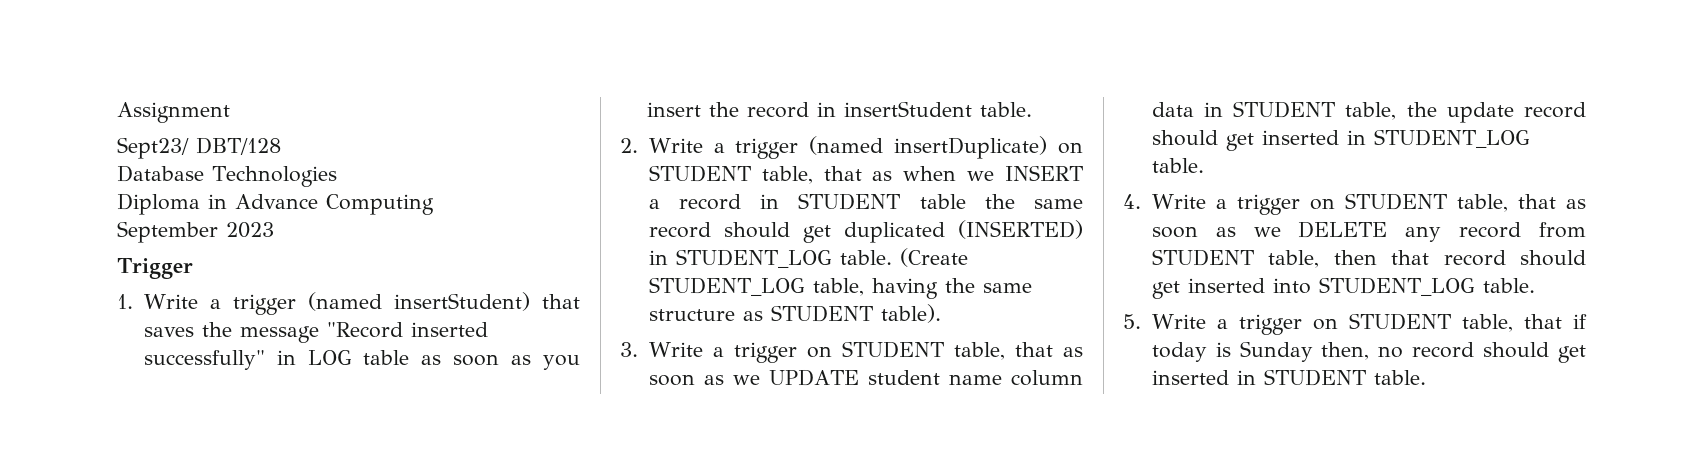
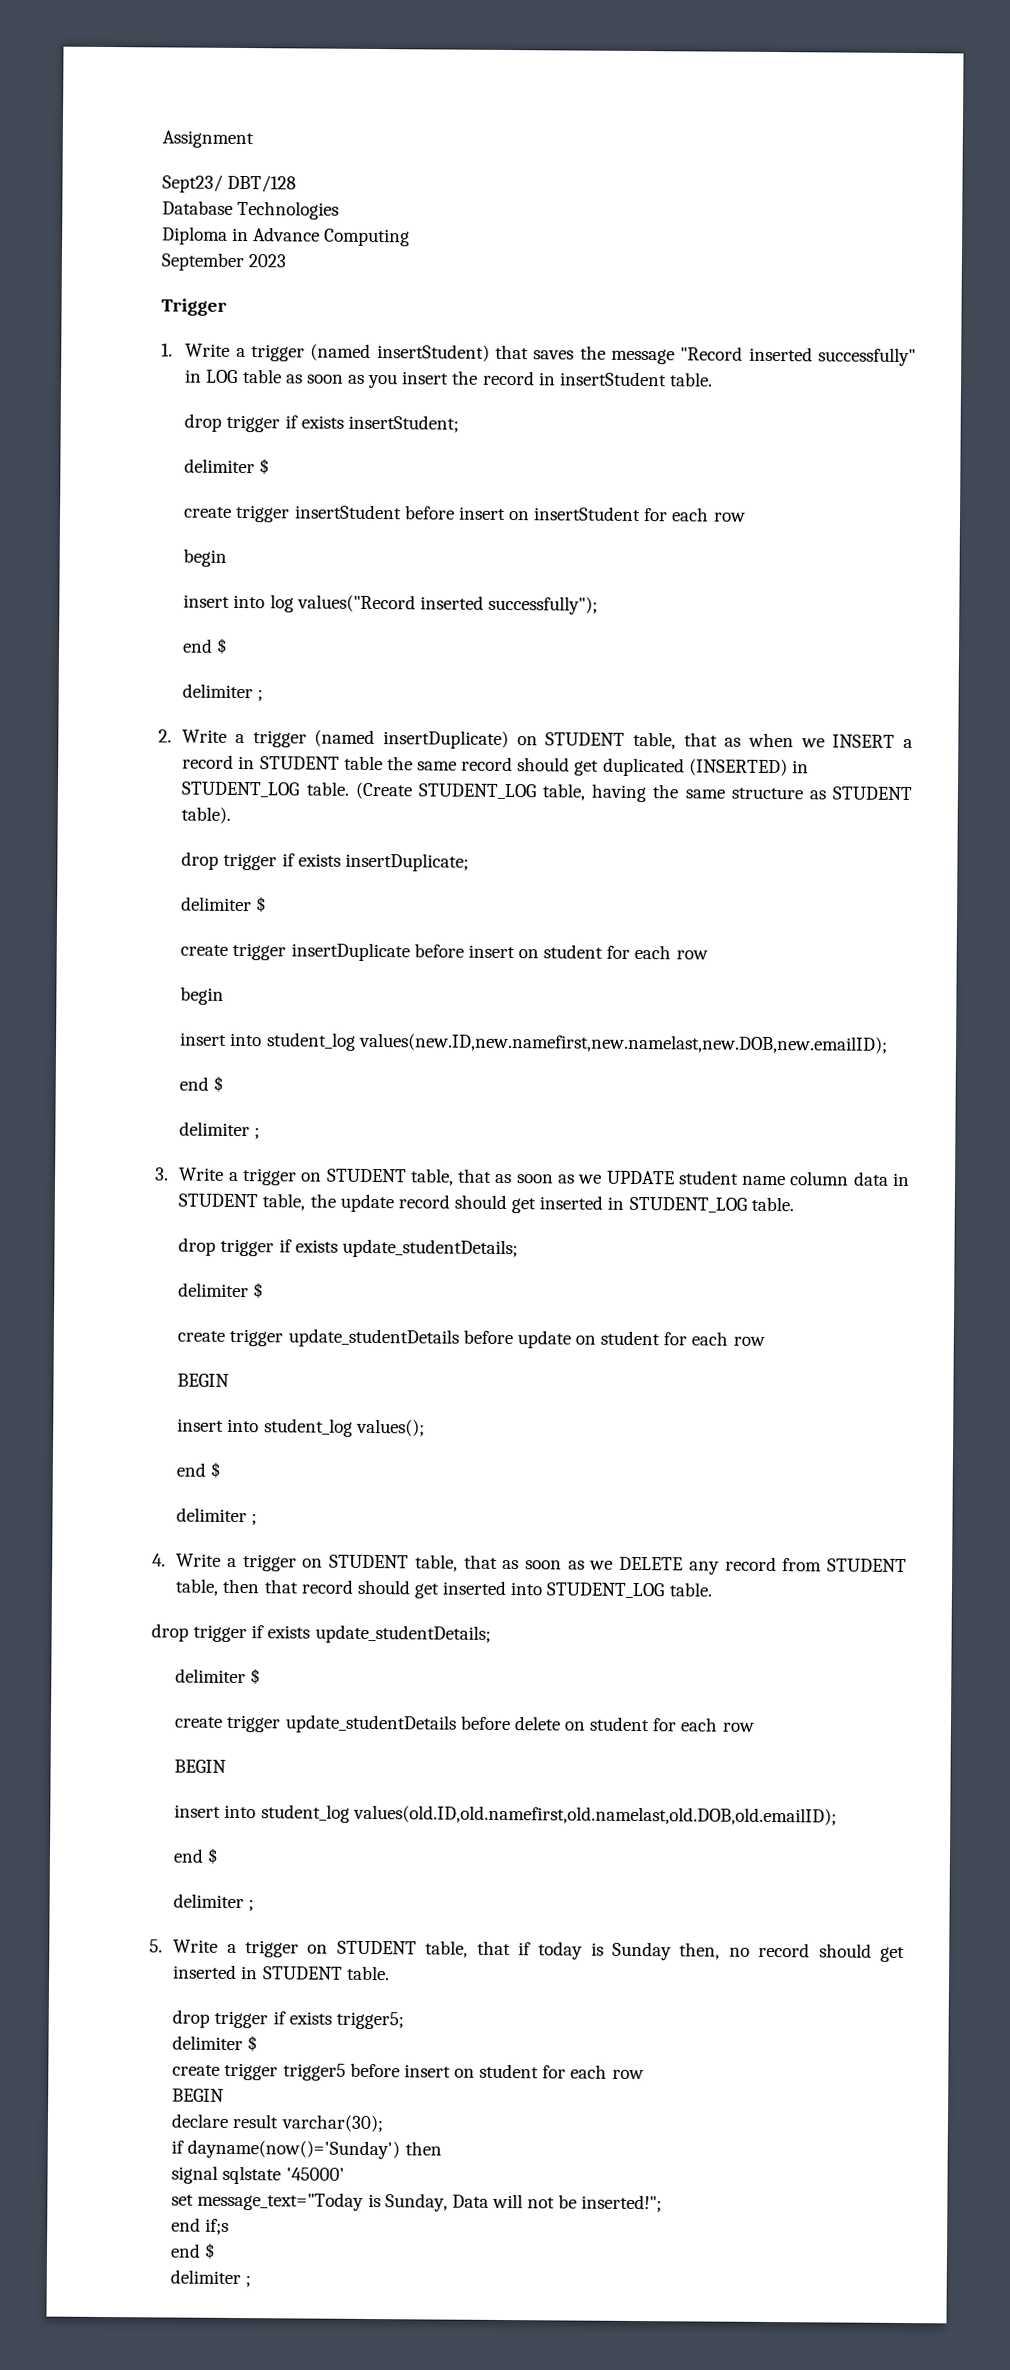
+ drop trigger if exists insertStudent;
+ delimiter $
+ create trigger insertStudent before insert on insertStudent for each row
+ begin
+ insert into log values("Record inserted successfully");
+ end $
+ delimiter ;
+ drop trigger if exists insertDuplicate;
+ delimiter $
+ create trigger insertDuplicate before insert on student for each row
+ begin
+ insert into student_log values(new.ID,new.namefirst,new.namelast,new.DOB,new.emailID);
+ end $
+ delimiter ;
  3. Write a trigger on STUDENT table, that as soon as we UPDATE student name column data in STUDENT table, the update record should get inserted in STUDENT_LOG table.
+ drop trigger if exists update_studentDetails;
+ delimiter $
+ create trigger update_studentDetails before update on student for each row
+ BEGIN
+ insert into student_log values();
+ end $
+ delimiter ;
  4. Write a trigger on STUDENT table, that as soon as we DELETE any record from STUDENT table, then that record should get inserted into STUDENT_LOG table.
+ drop trigger if exists update_studentDetails;
+ delimiter $
+ create trigger update_studentDetails before delete on student for each row
+ BEGIN
+ insert into student_log values(old.ID,old.namefirst,old.namelast,old.DOB,old.emailID);
+ end $
+ delimiter ;
+ drop trigger if exists trigger5;
+ delimiter $
+ create trigger trigger5 before insert on student for each row
+ BEGIN
+ declare result varchar(30);
+ if dayname(now()='Sunday') then
+ signal sqlstate '45000'
+ set message_text="Today is Sunday, Data will not be inserted!";
+ end if;s
+ end $
+ delimiter ;

